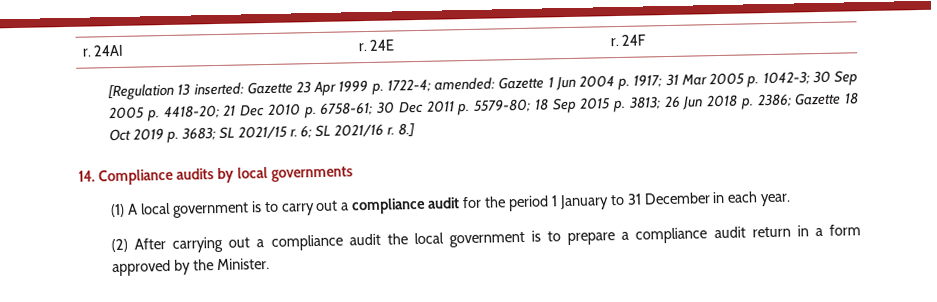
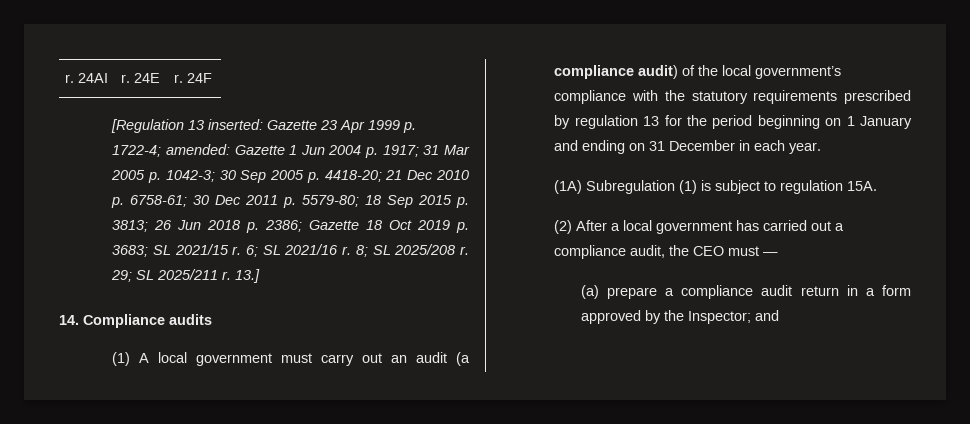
- 8.]
+ 8; SL 2025/208 r. 29; SL 2025/211 r. 13.]
- 14. Compliance audits by local governments
+ 14. Compliance audits
- (1) A local government is to carry out a compliance audit for the period 1 January to 31 December in each year.
+ (1) A local government must carry out an audit (a compliance audit) of the local government’s compliance with the statutory requirements prescribed by regulation 13 for the period beginning on 1 January and ending on 31 December in each year.
- (2) After carrying out a compliance audit the local government is to prepare a compliance audit return in a form approved by the Minister.
+ (1A) Subregulation (1) is subject to regulation 15A.
+ (2) After a local government has carried out a compliance audit, the CEO must —
+ (a) prepare a compliance audit return in a form approved by the Inspector; and

